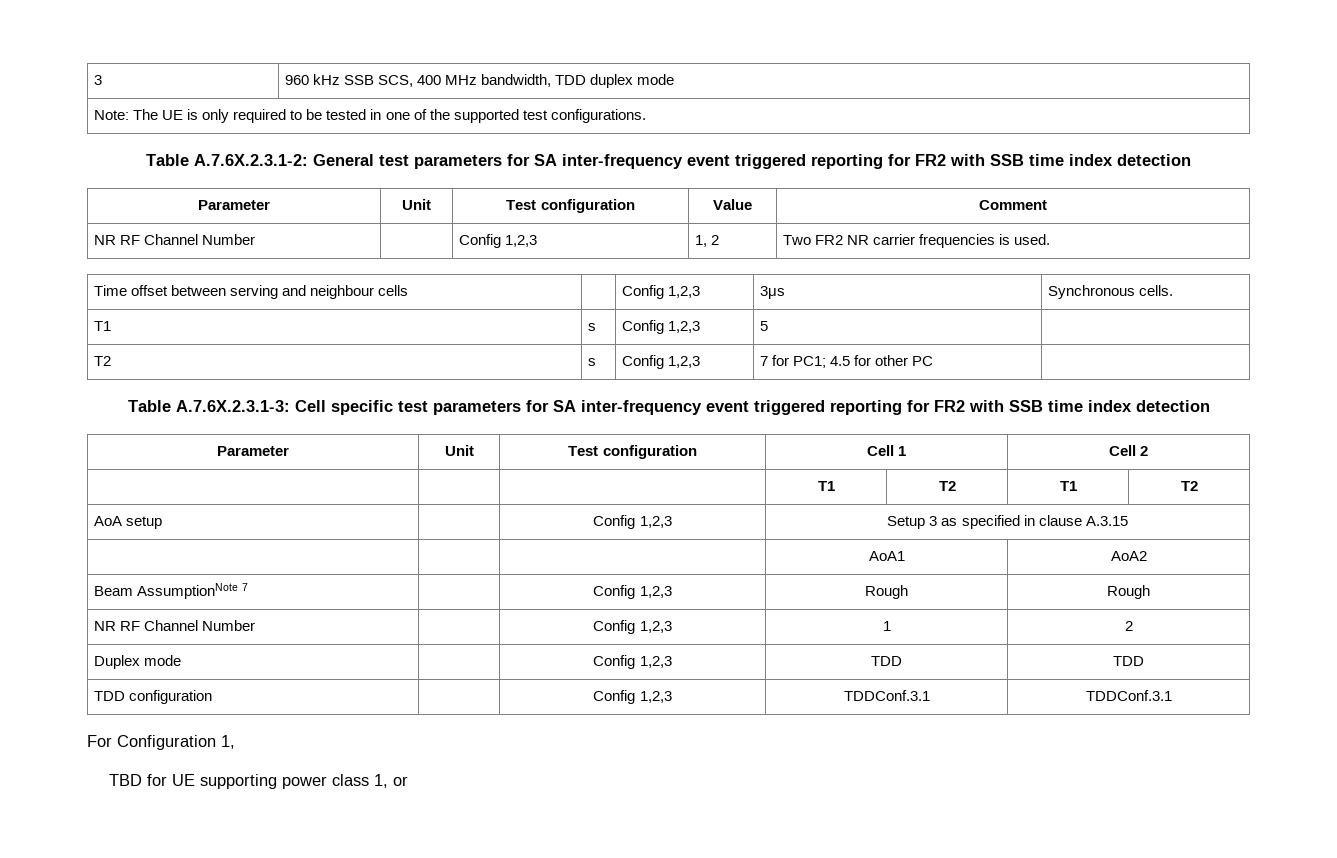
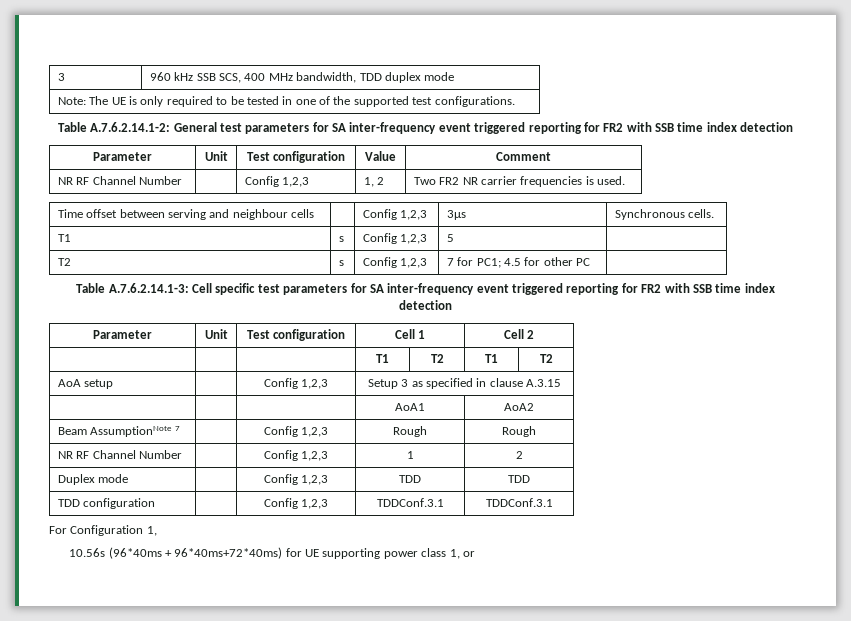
- Table A.7.6X.2.3.1-2: General test parameters for SA inter-frequency event triggered reporting for FR2 with SSB time index detection
+ Table A.7.6.2.14.1-2: General test parameters for SA inter-frequency event triggered reporting for FR2 with SSB time index detection
- Table A.7.6X.2.3.1-3: Cell specific test parameters for SA inter-frequency event triggered reporting for FR2 with SSB time index detection
+ Table A.7.6.2.14.1-3: Cell specific test parameters for SA inter-frequency event triggered reporting for FR2 with SSB time index detection
- TBD for UE supporting power class 1, or
+ 10.56s (96*40ms + 96*40ms+72*40ms) for UE supporting power class 1, or

